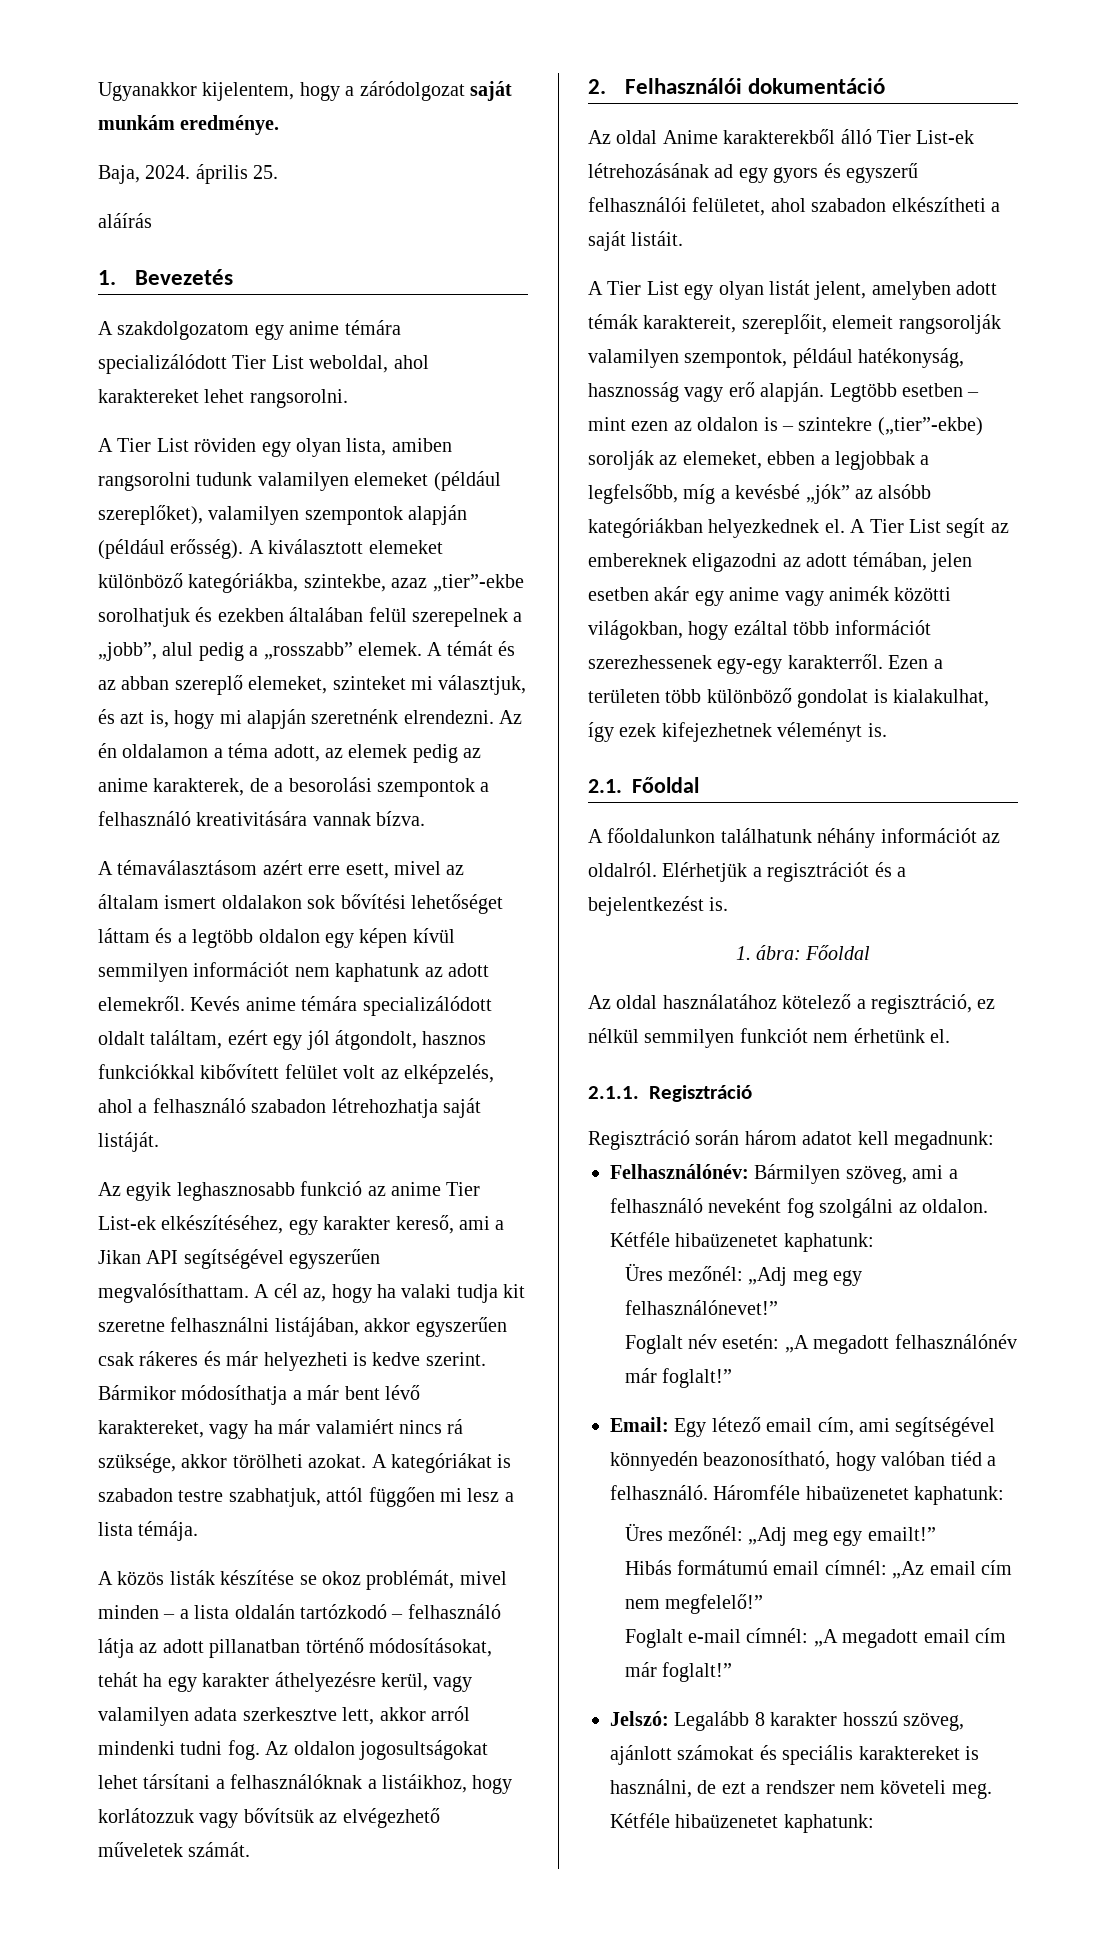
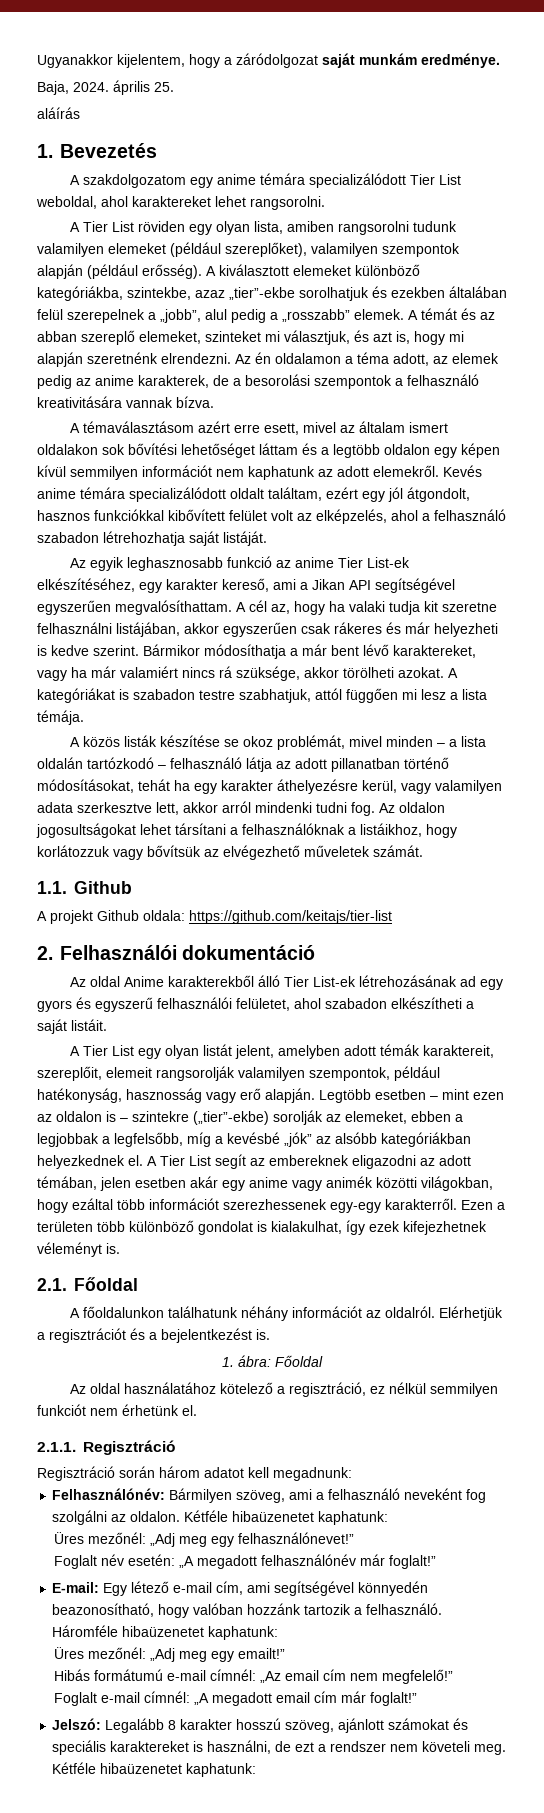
+ 1.1. Github
+ A projekt Github oldala: https://github.com/keitajs/tier-list
- Email: Egy létező email cím, ami segítségével könnyedén beazonosítható, hogy valóban tiéd a felhasználó.
+ E-mail: Egy létező e-mail cím, ami segítségével könnyedén beazonosítható, hogy valóban hozzánk tartozik a felhasználó.
- Hibás formátumú email címnél: „Az email cím nem megfelelő!”
+ Hibás formátumú e-mail címnél: „Az email cím nem megfelelő!”

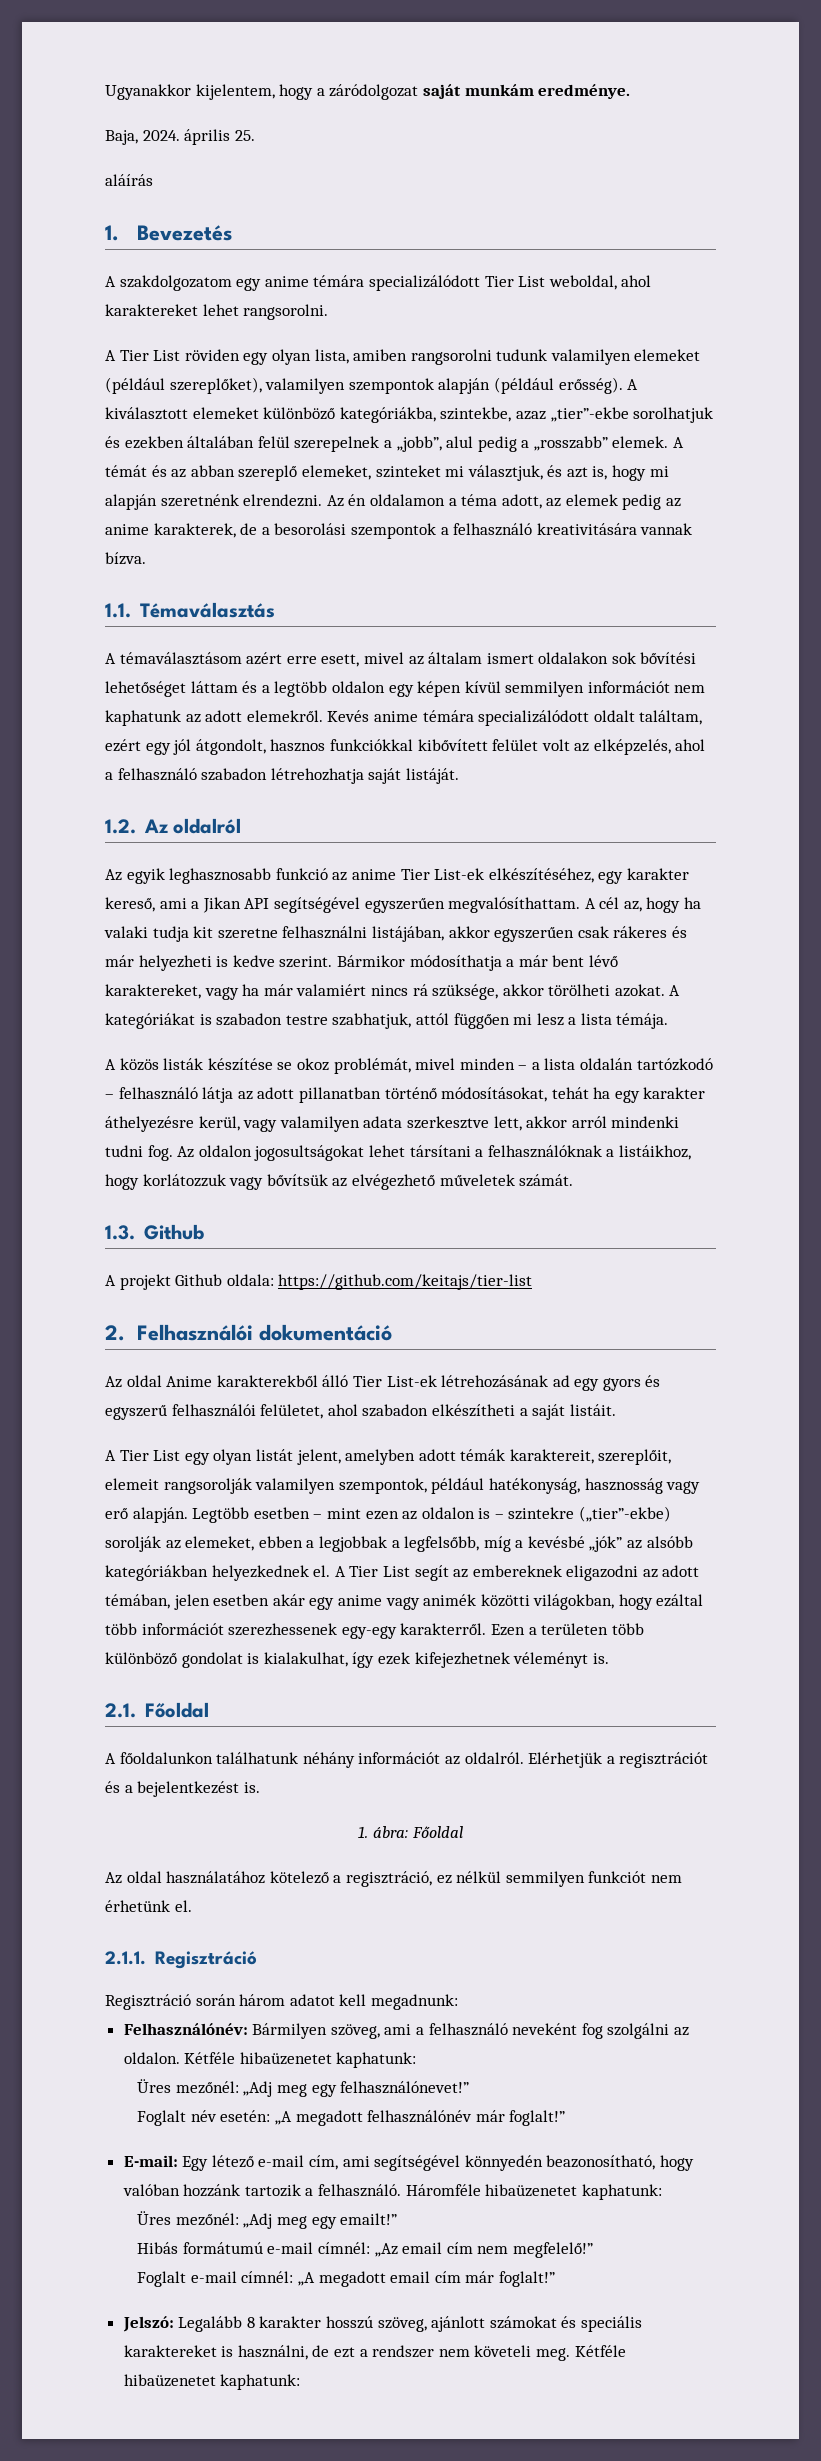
+ 1.1. Témaválasztás
+ 1.2. Az oldalról
- 1.1. Github
+ 1.3. Github

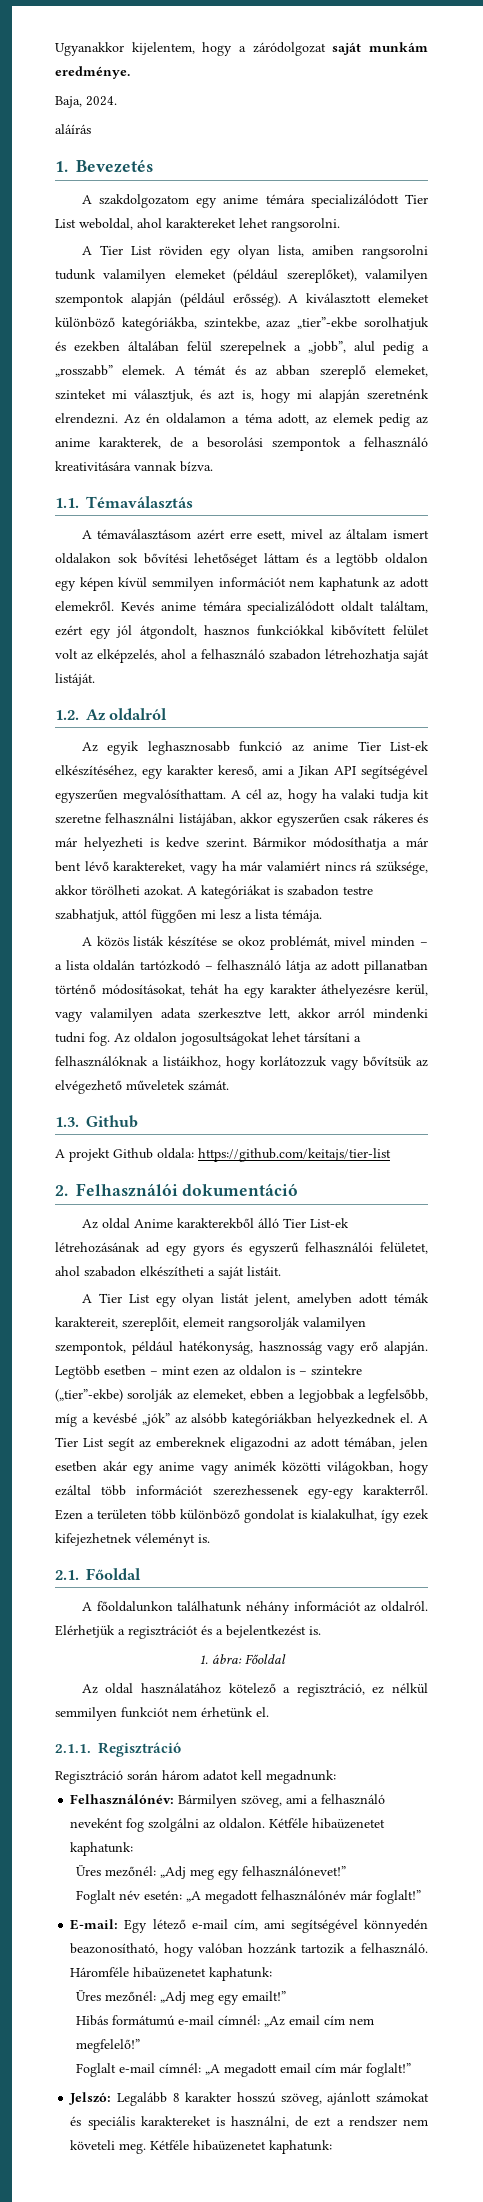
- Baja, 2024. április 25.
+ Baja, 2024.

